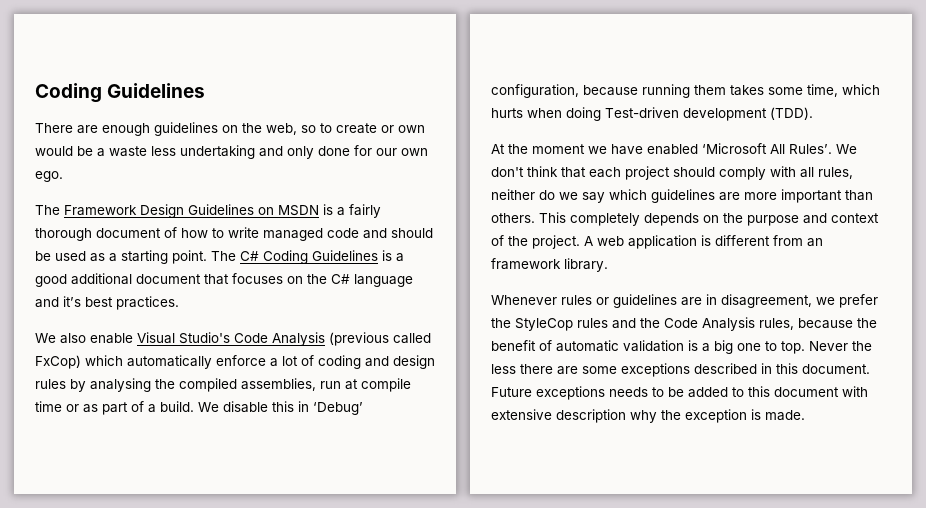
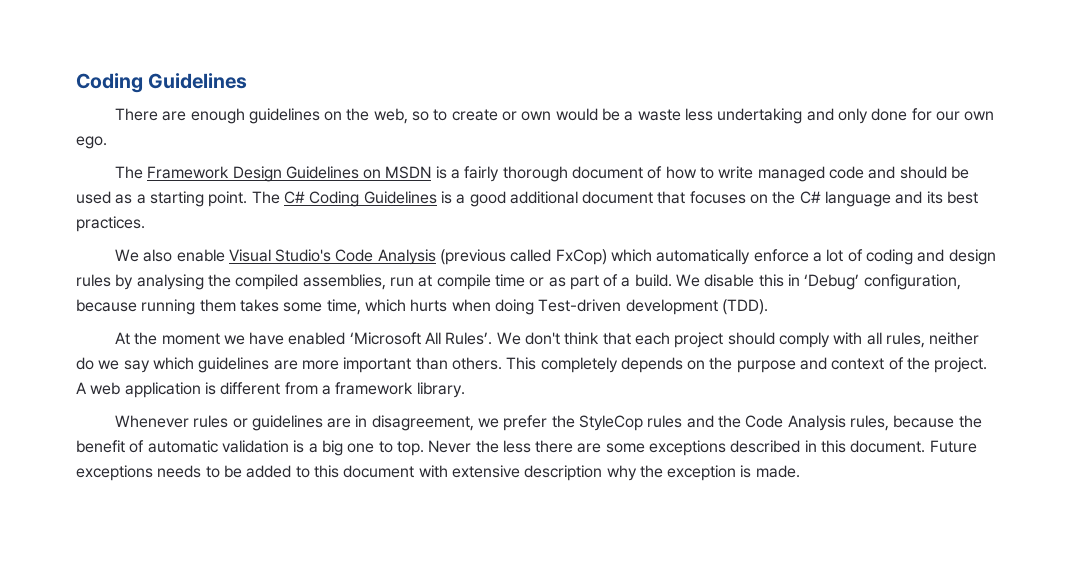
- The C# Coding Guidelines is a good additional document that focuses on the C# language and it’s best practices.
+ The C# Coding Guidelines is a good additional document that focuses on the C# language and its best practices.
- A web application is different from an framework library.
+ A web application is different from a framework library.

